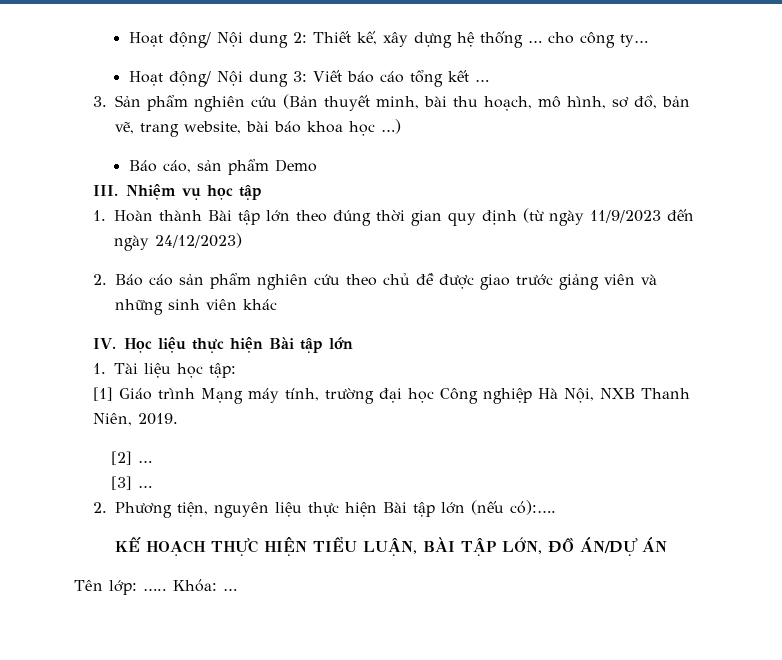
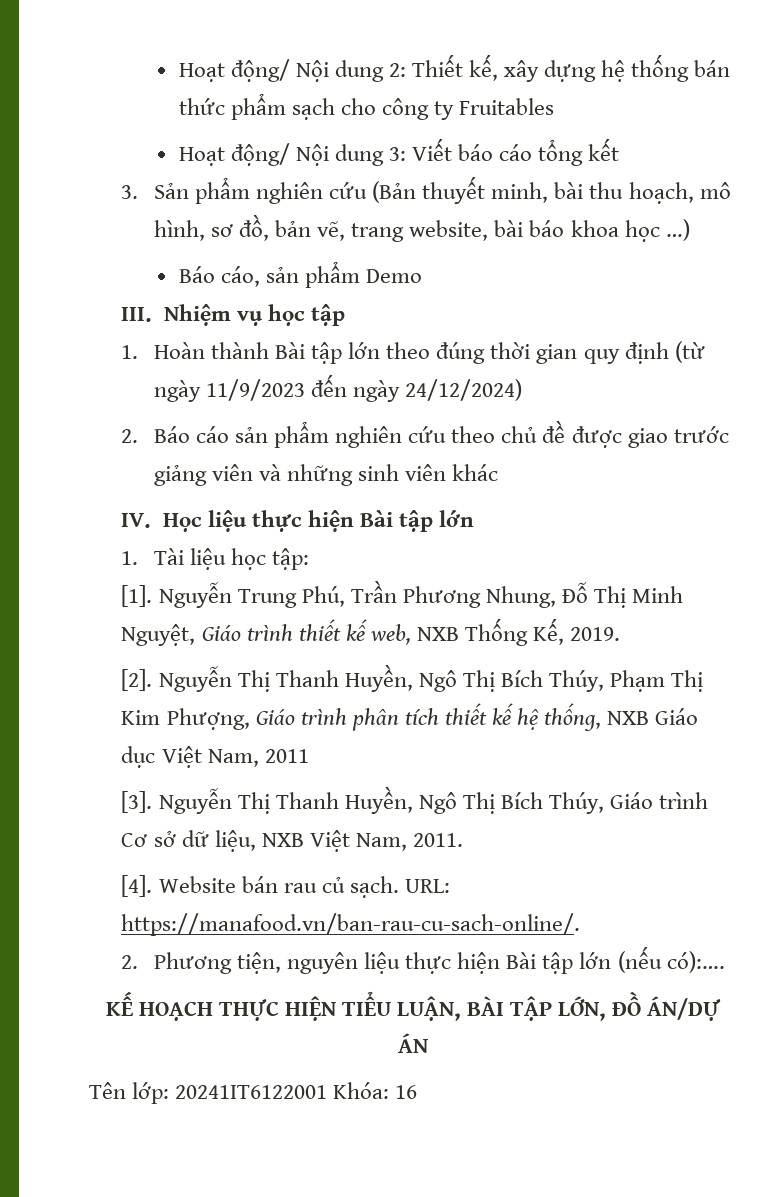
- Hoạt động/ Nội dung 2: Thiết kế, xây dựng hệ thống … cho công ty…
+ Hoạt động/ Nội dung 2: Thiết kế, xây dựng hệ thống bán thức phẩm sạch cho công ty Fruitables
- Hoạt động/ Nội dung 3: Viết báo cáo tổng kết …
+ Hoạt động/ Nội dung 3: Viết báo cáo tổng kết
- 1. Hoàn thành Bài tập lớn theo đúng thời gian quy định (từ ngày 11/9/2023 đến ngày 24/12/2023)
+ 1. Hoàn thành Bài tập lớn theo đúng thời gian quy định (từ ngày 11/9/2023 đến ngày 24/12/2024)
- [1] Giáo trình Mạng máy tính, trường đại học Công nghiệp Hà Nội, NXB Thanh Niên, 2019.
- [2] …
- [3] …
+ [1]. Nguyễn Trung Phú, Trần Phương Nhung, Đỗ Thị Minh Nguyệt, Giáo trình thiết kế web, NXB Thống Kế, 2019.
+ [2]. Nguyễn Thị Thanh Huyền, Ngô Thị Bích Thúy, Phạm Thị Kim Phượng, Giáo trình phân tích thiết kế hệ thống, NXB Giáo dục Việt Nam, 2011
+ [3]. Nguyễn Thị Thanh Huyền, Ngô Thị Bích Thúy, Giáo trình Cơ sở dữ liệu, NXB Việt Nam, 2011.
+ [4]. Website bán rau củ sạch. URL: https://manafood.vn/ban-rau-cu-sach-online/.
- Tên lớp: ….. Khóa: …
+ Tên lớp: 20241IT6122001 Khóa: 16

